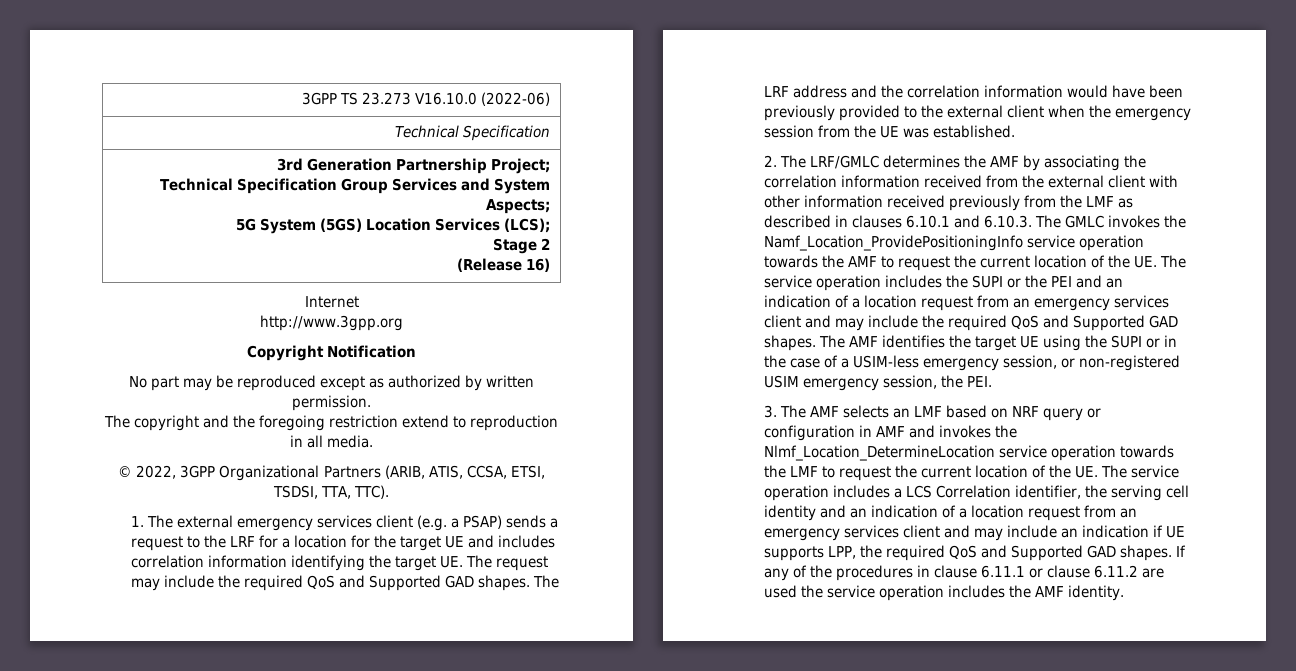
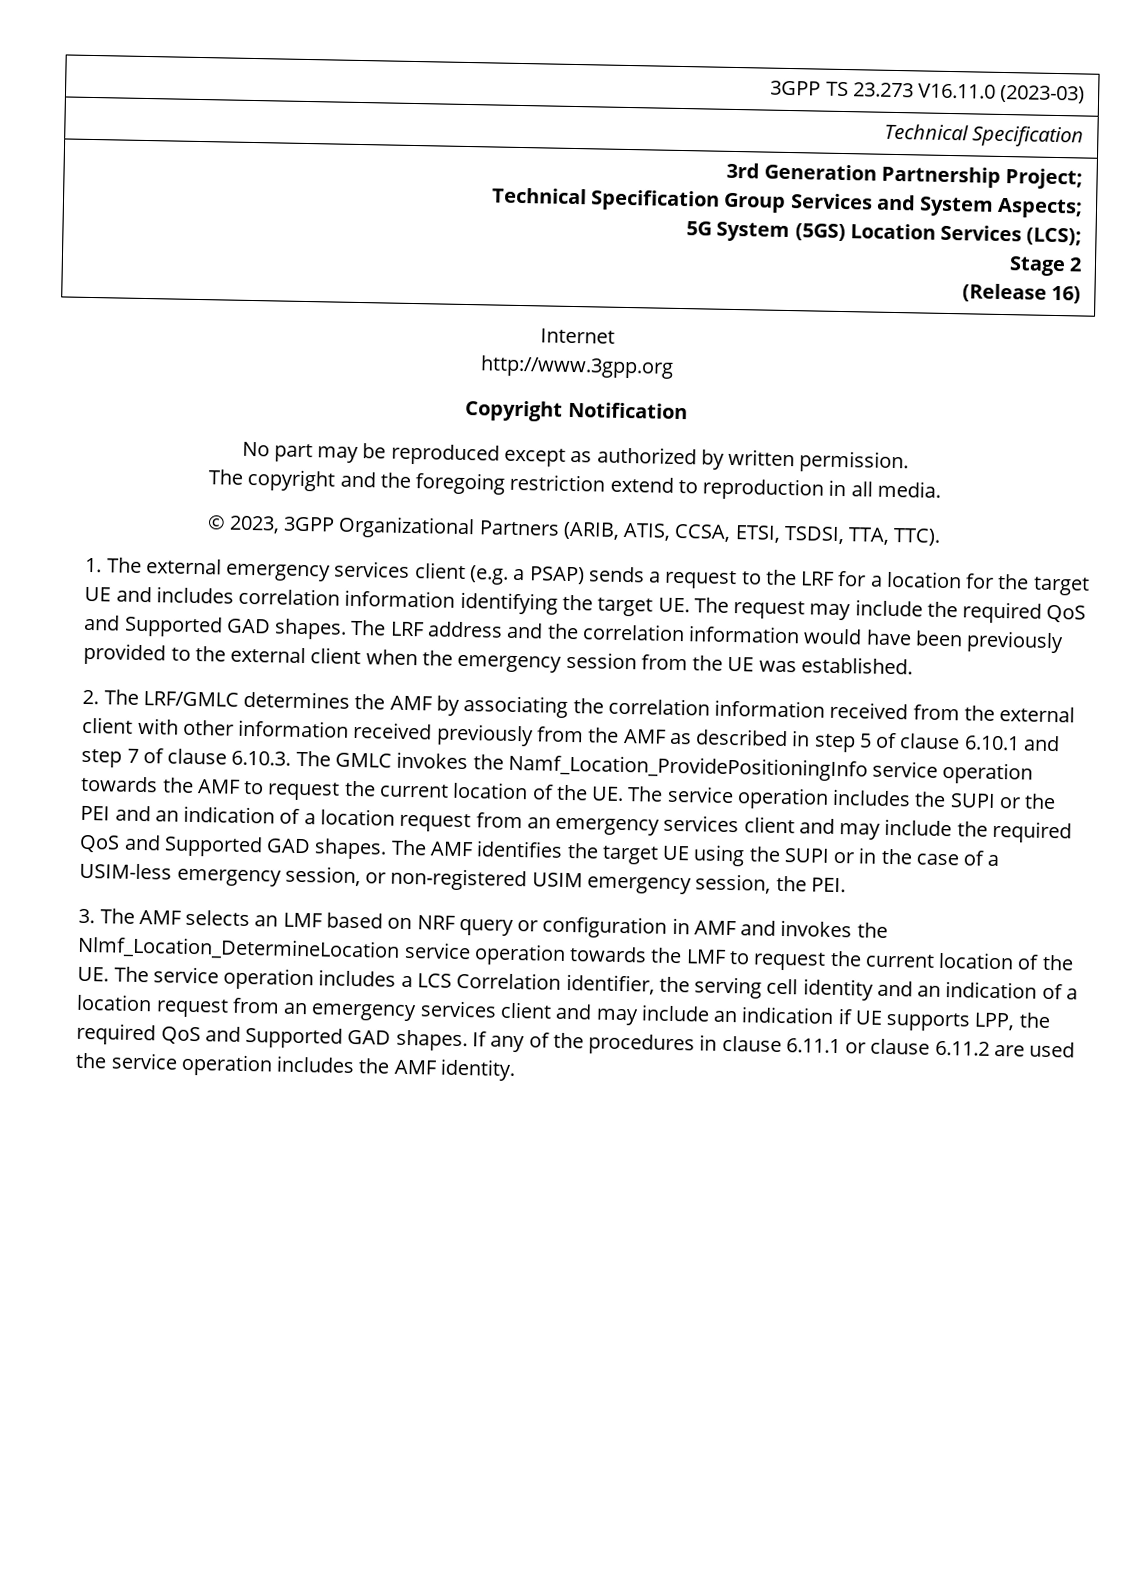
- 3GPP TS 23.273 V16.10.0 (2022-06)
+ 3GPP TS 23.273 V16.11.0 (2023-03)
- © 2022, 3GPP Organizational Partners (ARIB, ATIS, CCSA, ETSI, TSDSI, TTA, TTC).
+ © 2023, 3GPP Organizational Partners (ARIB, ATIS, CCSA, ETSI, TSDSI, TTA, TTC).
- 2. The LRF/GMLC determines the AMF by associating the correlation information received from the external client with other information received previously from the LMF as described in clauses 6.10.1 and 6.10.3. The GMLC invokes the Namf_Location_ProvidePositioningInfo service operation towards the AMF to request the current location of the UE. The service operation includes the SUPI or the PEI and an indication of a location request from an emergency services client and may include the required QoS and Supported GAD shapes.
+ 2. The LRF/GMLC determines the AMF by associating the correlation information received from the external client with other information received previously from the AMF as described in step 5 of clause 6.10.1 and step 7 of clause 6.10.3. The GMLC invokes the Namf_Location_ProvidePositioningInfo service operation towards the AMF to request the current location of the UE. The service operation includes the SUPI or the PEI and an indication of a location request from an emergency services client and may include the required QoS and Supported GAD shapes.

